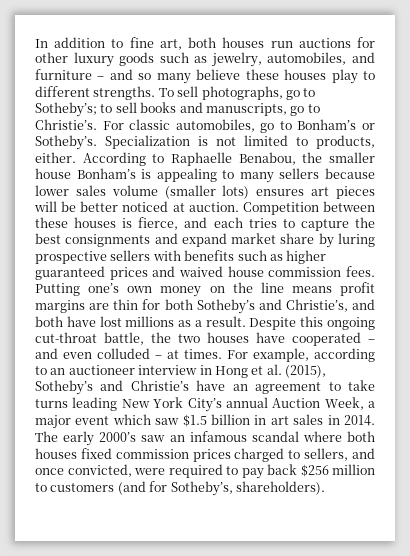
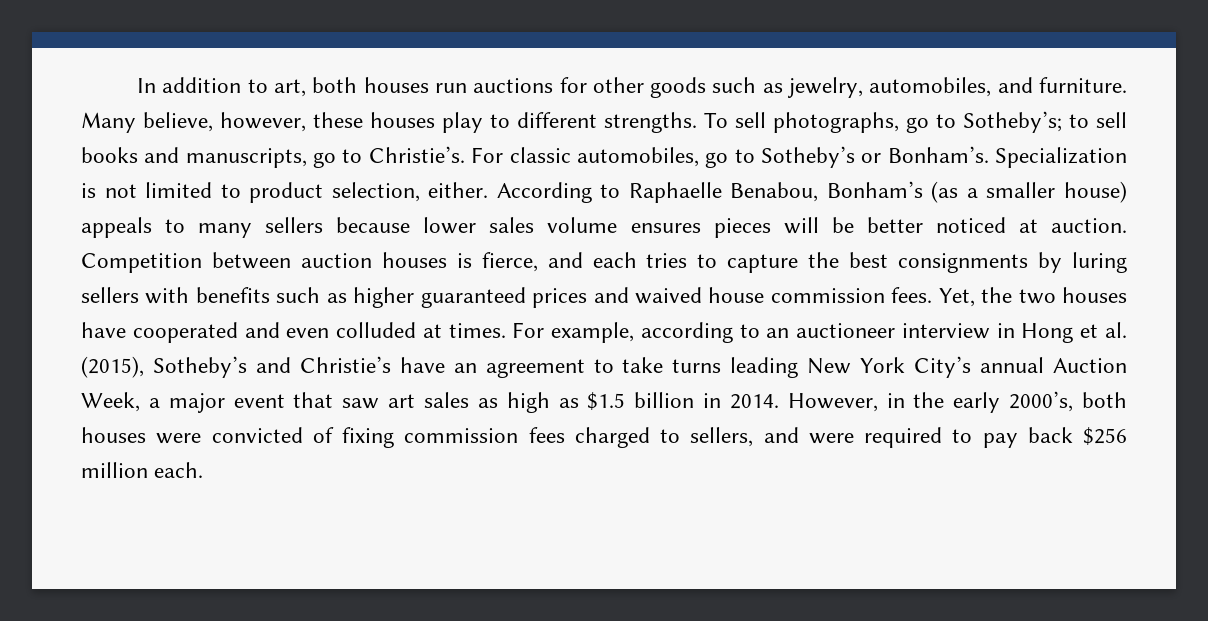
- In addition to fine art, both houses run auctions for other luxury goods such as jewelry, automobiles, and furniture – and so many believe these houses play to different strengths.
+ In addition to art, both houses run auctions for other goods such as jewelry, automobiles, and furniture. Many believe, however, these houses play to different strengths.
- For classic automobiles, go to Bonham’s or Sotheby’s.
+ For classic automobiles, go to Sotheby’s or Bonham’s.
- Specialization is not limited to products, either.
+ Specialization is not limited to product selection, either.
- According to Raphaelle Benabou, the smaller house Bonham’s is appealing to many sellers because lower sales volume (smaller lots) ensures art pieces will be better noticed at auction.
+ According to Raphaelle Benabou, Bonham’s (as a smaller house) appeals to many sellers because lower sales volume ensures pieces will be better noticed at auction.
- Competition between these houses is fierce, and each tries to capture the best consignments and expand market share by luring prospective sellers with benefits such as higher guaranteed prices and waived house commission fees.
+ Competition between auction houses is fierce, and each tries to capture the best consignments by luring sellers with benefits such as higher guaranteed prices and waived house commission fees.
- Putting one’s own money on the line means profit margins are thin for both Sotheby’s and Christie’s, and both have lost millions as a result. Despite this ongoing cut-throat battle, the two houses have cooperated – and even colluded – at times.
+ Yet, the two houses have cooperated and even colluded at times.
- For example, according to an auctioneer interview in Hong et al. (2015), Sotheby’s and Christie’s have an agreement to take turns leading New York City’s annual Auction Week, a major event which saw $1.5 billion in art sales in 2014. The early 2000’s saw an infamous scandal where both houses fixed commission prices charged to sellers, and once convicted, were required to pay back $256 million to customers (and for Sotheby’s, shareholders).
+ For example, according to an auctioneer interview in Hong et al. (2015), Sotheby’s and Christie’s have an agreement to take turns leading New York City’s annual Auction Week, a major event that saw art sales as high as $1.5 billion in 2014. However, in the early 2000’s, both houses were convicted of fixing commission fees charged to sellers, and were required to pay back $256 million each.

